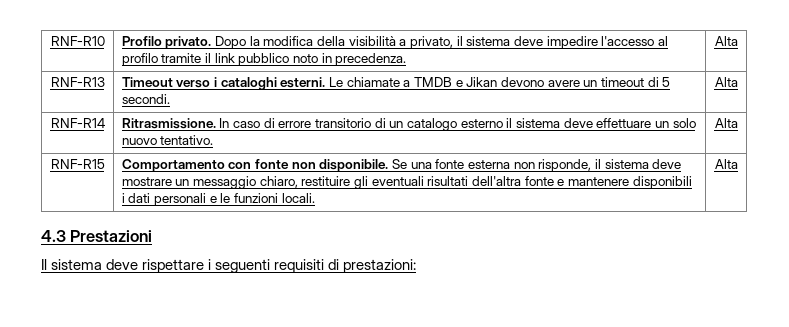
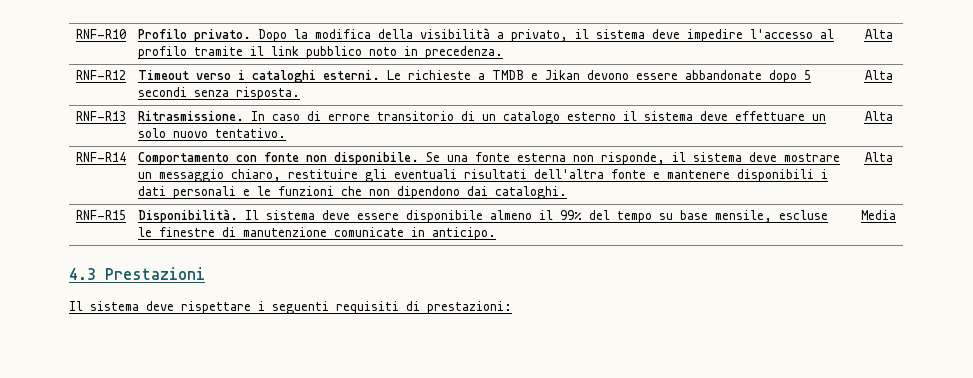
- RNF-R13 | Timeout verso i cataloghi esterni. Le chiamate a TMDB e Jikan devono avere un timeout di 5 secondi. | Alta
- RNF-R14 | Ritrasmissione. In caso di errore transitorio di un catalogo esterno il sistema deve effettuare un solo nuovo tentativo. | Alta
+ RNF-R12 | Timeout verso i cataloghi esterni. Le richieste a TMDB e Jikan devono essere abbandonate dopo 5 secondi senza risposta. | Alta
+ RNF-R13 | Ritrasmissione. In caso di errore transitorio di un catalogo esterno il sistema deve effettuare un solo nuovo tentativo. | Alta
- RNF-R15 | Comportamento con fonte non disponibile. Se una fonte esterna non risponde, il sistema deve mostrare un messaggio chiaro, restituire gli eventuali risultati dell'altra fonte e mantenere disponibili i dati personali e le funzioni locali. | Alta
+ RNF-R14 | Comportamento con fonte non disponibile. Se una fonte esterna non risponde, il sistema deve mostrare un messaggio chiaro, restituire gli eventuali risultati dell'altra fonte e mantenere disponibili i dati personali e le funzioni che non dipendono dai cataloghi. | Alta
+ RNF-R15 | Disponibilità. Il sistema deve essere disponibile almeno il 99% del tempo su base mensile, escluse le finestre di manutenzione comunicate in anticipo. | Media

